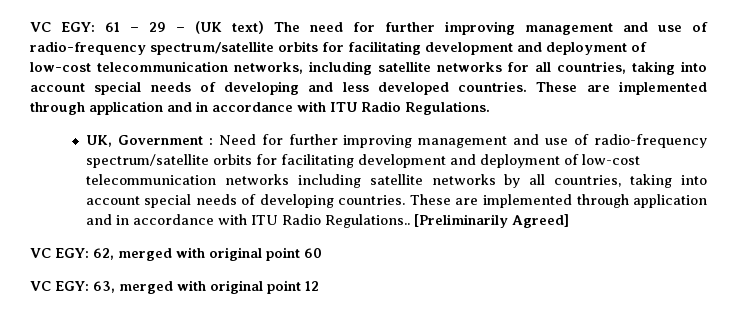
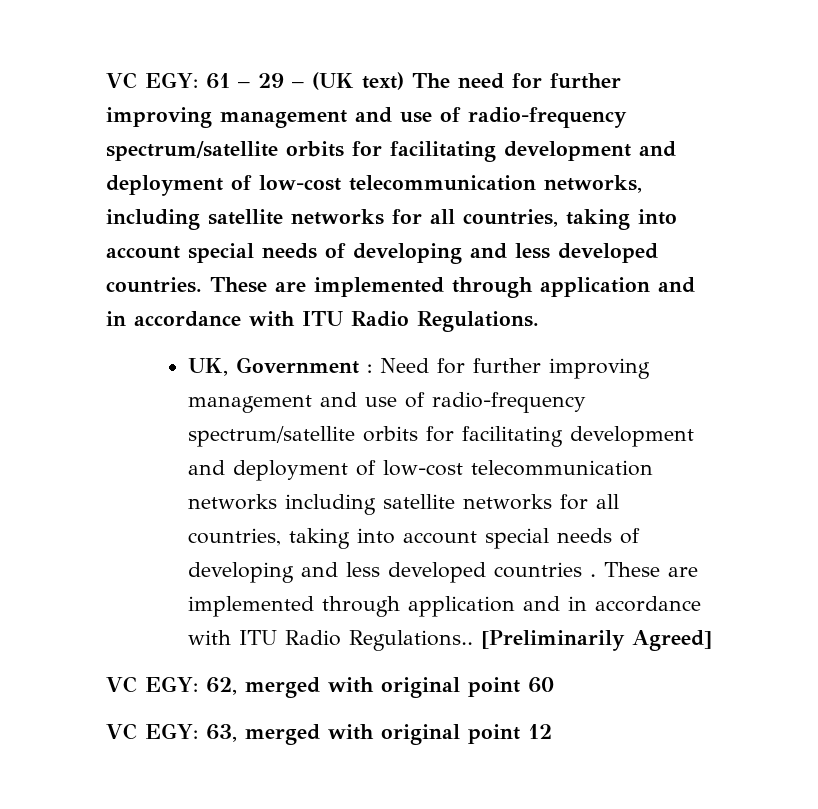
- UK, Government : Need for further improving management and use of radio-frequency spectrum/satellite orbits for facilitating development and deployment of low-cost telecommunication networks including satellite networks by all countries, taking into account special needs of developing countries.
+ UK, Government : Need for further improving management and use of radio-frequency spectrum/satellite orbits for facilitating development and deployment of low-cost telecommunication networks including satellite networks for all countries, taking into account special needs of developing and less developed countries .

